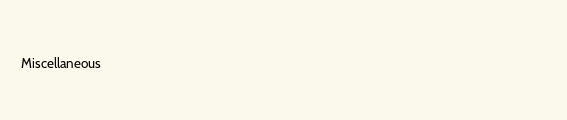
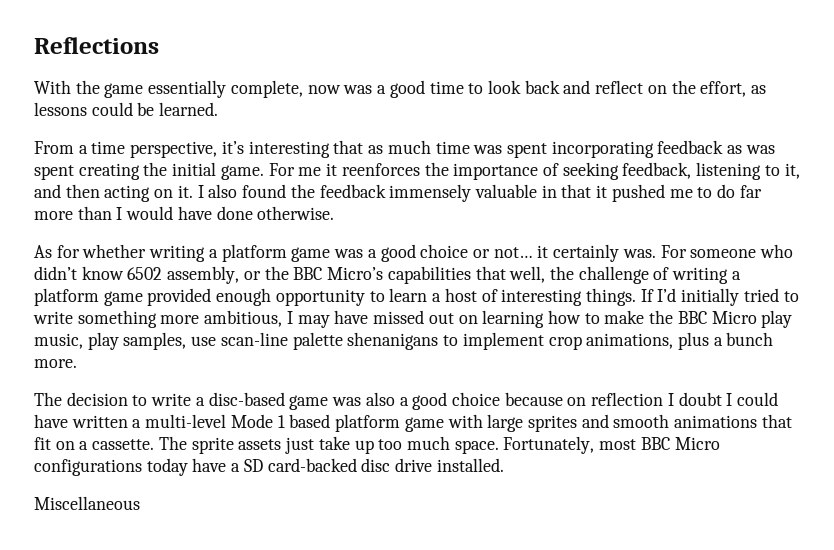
+ Reflections
+ With the game essentially complete, now was a good time to look back and reflect on the effort, as lessons could be learned.
+ From a time perspective, it’s interesting that as much time was spent incorporating feedback as was spent creating the initial game. For me it reenforces the importance of seeking feedback, listening to it, and then acting on it. I also found the feedback immensely valuable in that it pushed me to do far more than I would have done otherwise.
+ As for whether writing a platform game was a good choice or not… it certainly was. For someone who didn’t know 6502 assembly, or the BBC Micro’s capabilities that well, the challenge of writing a platform game provided enough opportunity to learn a host of interesting things. If I’d initially tried to write something more ambitious, I may have missed out on learning how to make the BBC Micro play music, play samples, use scan-line palette shenanigans to implement crop animations, plus a bunch more.
+ The decision to write a disc-based game was also a good choice because on reflection I doubt I could have written a multi-level Mode 1 based platform game with large sprites and smooth animations that fit on a cassette. The sprite assets just take up too much space. Fortunately, most BBC Micro configurations today have a SD card-backed disc drive installed.

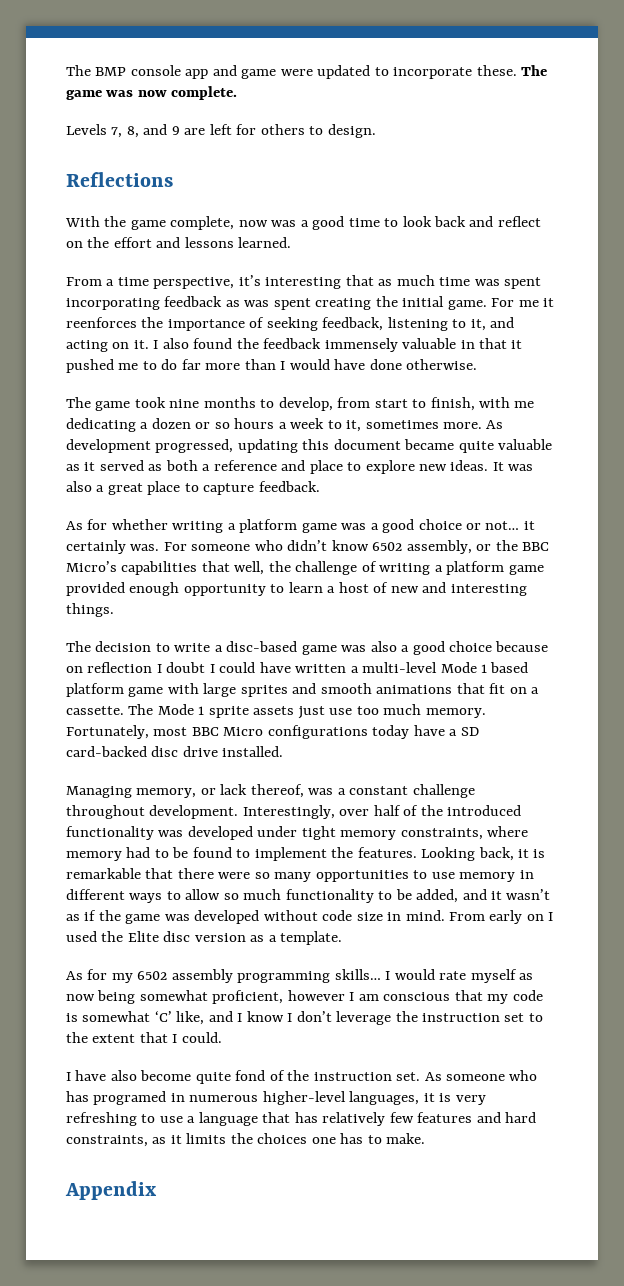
+ The BMP console app and game were updated to incorporate these. The game was now complete.
+ Levels 7, 8, and 9 are left for others to design.
- With the game essentially complete, now was a good time to look back and reflect on the effort, as lessons could be learned.
+ With the game complete, now was a good time to look back and reflect on the effort and lessons learned.
- For me it reenforces the importance of seeking feedback, listening to it, and then acting on it.
+ For me it reenforces the importance of seeking feedback, listening to it, and acting on it.
+ The game took nine months to develop, from start to finish, with me dedicating a dozen or so hours a week to it, sometimes more. As development progressed, updating this document became quite valuable as it served as both a reference and place to explore new ideas. It was also a great place to capture feedback.
- For someone who didn’t know 6502 assembly, or the BBC Micro’s capabilities that well, the challenge of writing a platform game provided enough opportunity to learn a host of interesting things. If I’d initially tried to write something more ambitious, I may have missed out on learning how to make the BBC Micro play music, play samples, use scan-line palette shenanigans to implement crop animations, plus a bunch more.
+ For someone who didn’t know 6502 assembly, or the BBC Micro’s capabilities that well, the challenge of writing a platform game provided enough opportunity to learn a host of new and interesting things.
- The sprite assets just take up too much space.
+ The Mode 1 sprite assets just use too much memory.
- Miscellaneous
+ Managing memory, or lack thereof, was a constant challenge throughout development. Interestingly, over half of the introduced functionality was developed under tight memory constraints, where memory had to be found to implement the features. Looking back, it is remarkable that there were so many opportunities to use memory in different ways to allow so much functionality to be added, and it wasn’t as if the game was developed without code size in mind. From early on I used the Elite disc version as a template.
+ As for my 6502 assembly programming skills… I would rate myself as now being somewhat proficient, however I am conscious that my code is somewhat ‘C’ like, and I know I don’t leverage the instruction set to the extent that I could.
+ I have also become quite fond of the instruction set. As someone who has programed in numerous higher-level languages, it is very refreshing to use a language that has relatively few features and hard constraints, as it limits the choices one has to make.
+ Appendix

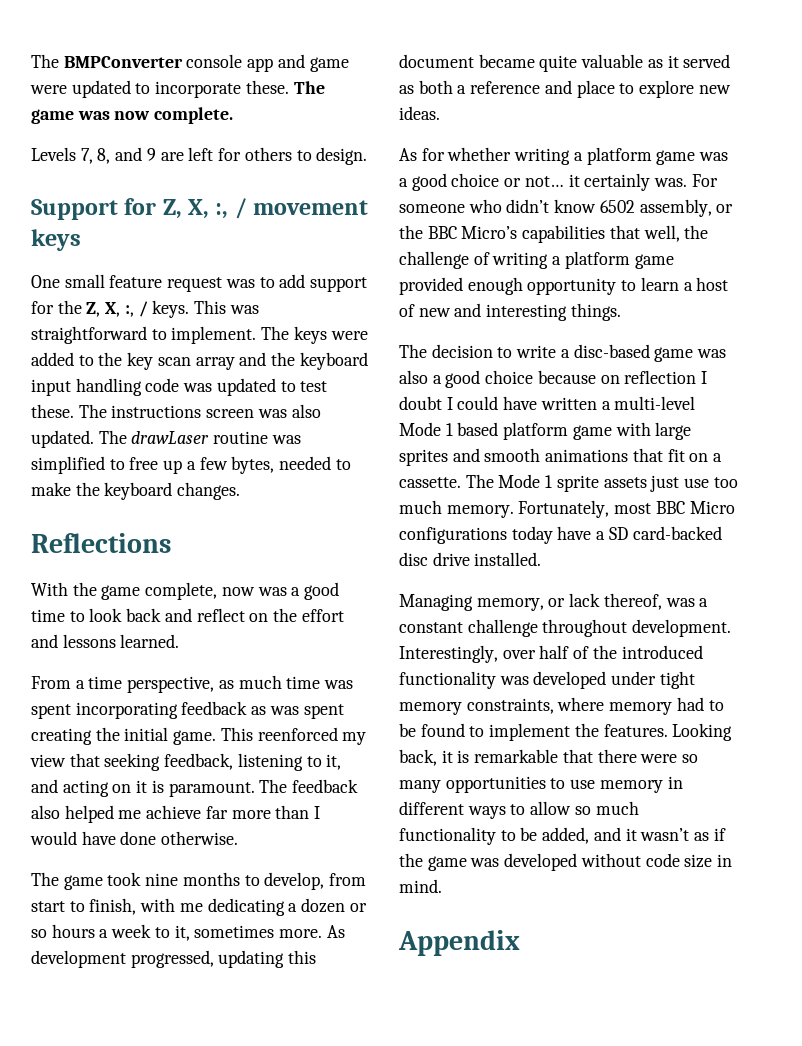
- The BMP console app and game were updated to incorporate these.
+ The BMPConverter console app and game were updated to incorporate these.
+ Support for Z, X, :, / movement keys
+ One small feature request was to add support for the Z, X, :, / keys. This was straightforward to implement. The keys were added to the key scan array and the keyboard input handling code was updated to test these. The instructions screen was also updated. The drawLaser routine was simplified to free up a few bytes, needed to make the keyboard changes.
- From a time perspective, it’s interesting that as much time was spent incorporating feedback as was spent creating the initial game.
+ From a time perspective, as much time was spent incorporating feedback as was spent creating the initial game.
- For me it reenforces the importance of seeking feedback, listening to it, and acting on it. I also found the feedback immensely valuable in that it pushed me to do far more than I would have done otherwise.
+ This reenforced my view that seeking feedback, listening to it, and acting on it is paramount. The feedback also helped me achieve far more than I would have done otherwise.
- It was also a great place to capture feedback.
- From early on I used the Elite disc version as a template.
- As for my 6502 assembly programming skills… I would rate myself as now being somewhat proficient, however I am conscious that my code is somewhat ‘C’ like, and I know I don’t leverage the instruction set to the extent that I could.
- I have also become quite fond of the instruction set. As someone who has programed in numerous higher-level languages, it is very refreshing to use a language that has relatively few features and hard constraints, as it limits the choices one has to make.

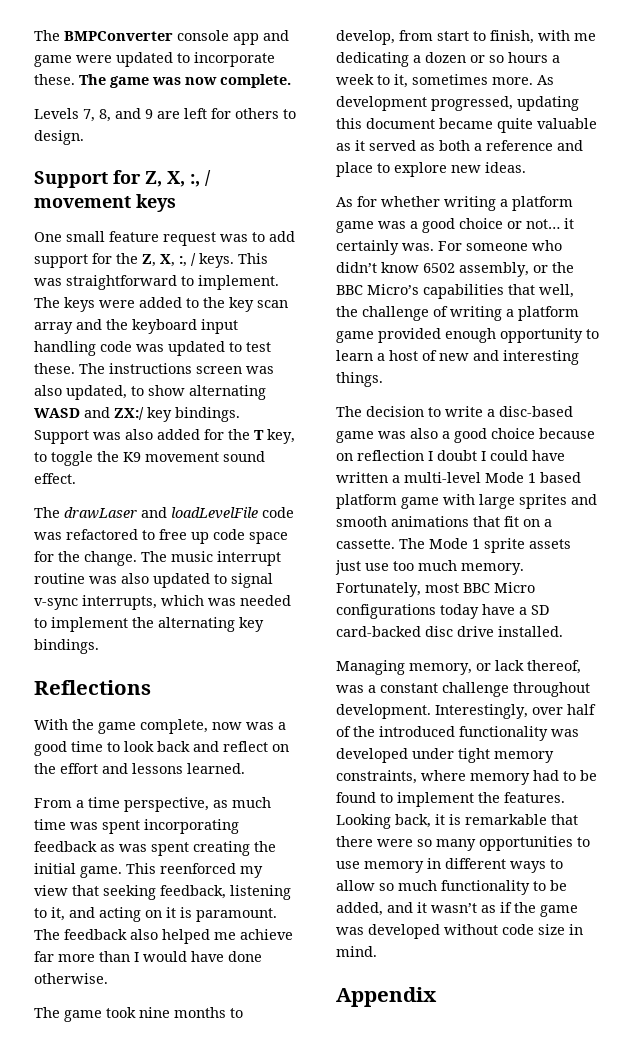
- The instructions screen was also updated. The drawLaser routine was simplified to free up a few bytes, needed to make the keyboard changes.
+ The instructions screen was also updated, to show alternating WASD and ZX:/ key bindings. Support was also added for the T key, to toggle the K9 movement sound effect.
+ The drawLaser and loadLevelFile code was refactored to free up code space for the change. The music interrupt routine was also updated to signal v-sync interrupts, which was needed to implement the alternating key bindings.

